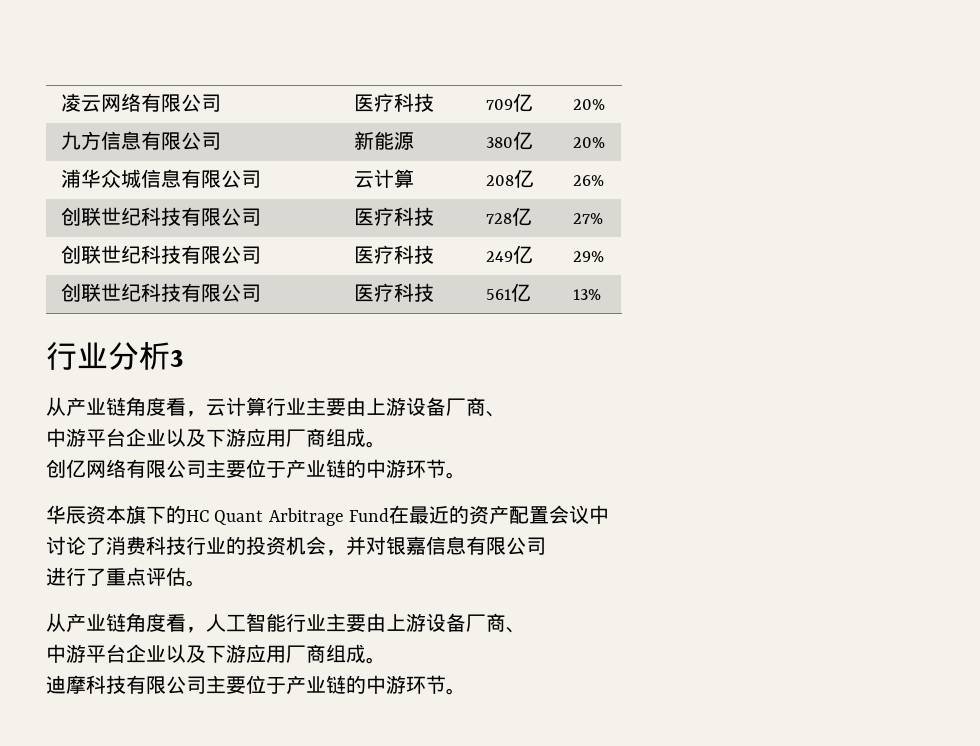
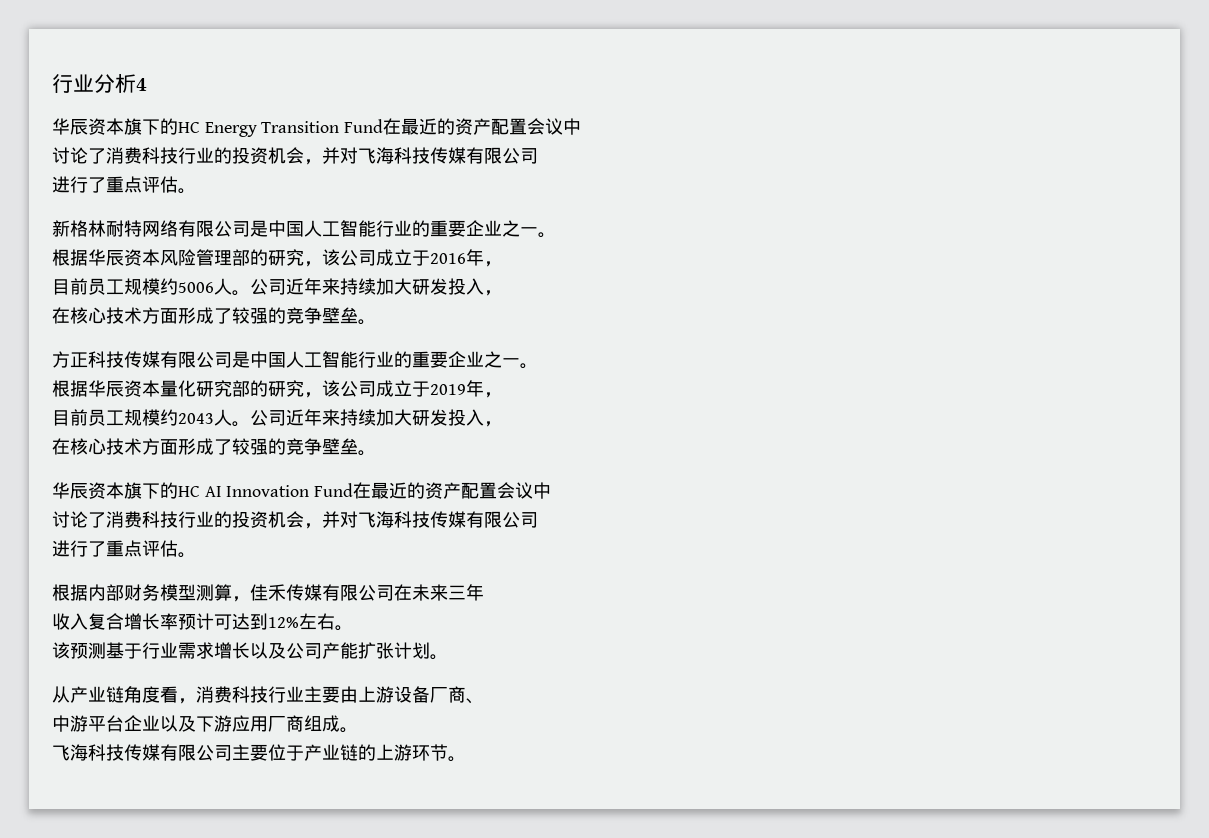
- 凌云网络有限公司 | 医疗科技 | 709亿 | 20%
- 九方信息有限公司 | 新能源 | 380亿 | 20%
- 浦华众城信息有限公司 | 云计算 | 208亿 | 26%
- 创联世纪科技有限公司 | 医疗科技 | 728亿 | 27%
- 创联世纪科技有限公司 | 医疗科技 | 249亿 | 29%
- 创联世纪科技有限公司 | 医疗科技 | 561亿 | 13%
- 行业分析3
- 从产业链角度看，云计算行业主要由上游设备厂商、
+ 行业分析4
+ 华辰资本旗下的HC Energy Transition Fund在最近的资产配置会议中
+ 讨论了消费科技行业的投资机会，并对飞海科技传媒有限公司
+ 进行了重点评估。
+ 新格林耐特网络有限公司是中国人工智能行业的重要企业之一。
+ 根据华辰资本风险管理部的研究，该公司成立于2016年，
+ 目前员工规模约5006人。公司近年来持续加大研发投入，
+ 在核心技术方面形成了较强的竞争壁垒。
+ 方正科技传媒有限公司是中国人工智能行业的重要企业之一。
+ 根据华辰资本量化研究部的研究，该公司成立于2019年，
+ 目前员工规模约2043人。公司近年来持续加大研发投入，
+ 在核心技术方面形成了较强的竞争壁垒。
+ 华辰资本旗下的HC AI Innovation Fund在最近的资产配置会议中
+ 讨论了消费科技行业的投资机会，并对飞海科技传媒有限公司
+ 进行了重点评估。
+ 根据内部财务模型测算，佳禾传媒有限公司在未来三年
+ 收入复合增长率预计可达到12%左右。
+ 该预测基于行业需求增长以及公司产能扩张计划。
+ 从产业链角度看，消费科技行业主要由上游设备厂商、
- 创亿网络有限公司主要位于产业链的中游环节。
- 华辰资本旗下的HC Quant Arbitrage Fund在最近的资产配置会议中
- 讨论了消费科技行业的投资机会，并对银嘉信息有限公司
- 进行了重点评估。
- 从产业链角度看，人工智能行业主要由上游设备厂商、
- 中游平台企业以及下游应用厂商组成。
- 迪摩科技有限公司主要位于产业链的中游环节。
+ 飞海科技传媒有限公司主要位于产业链的上游环节。

